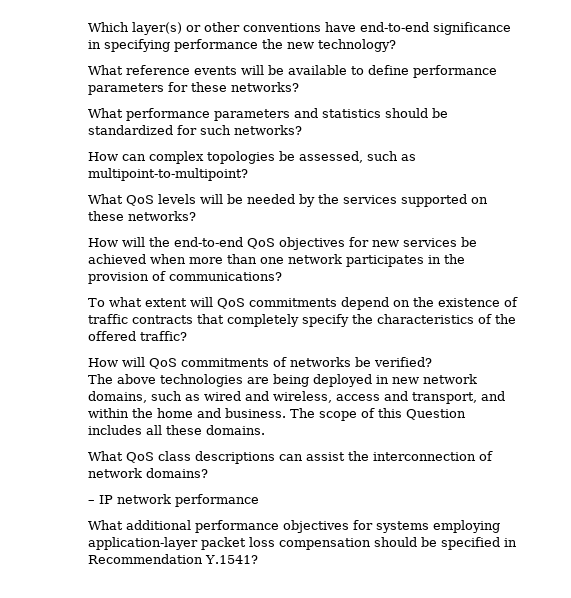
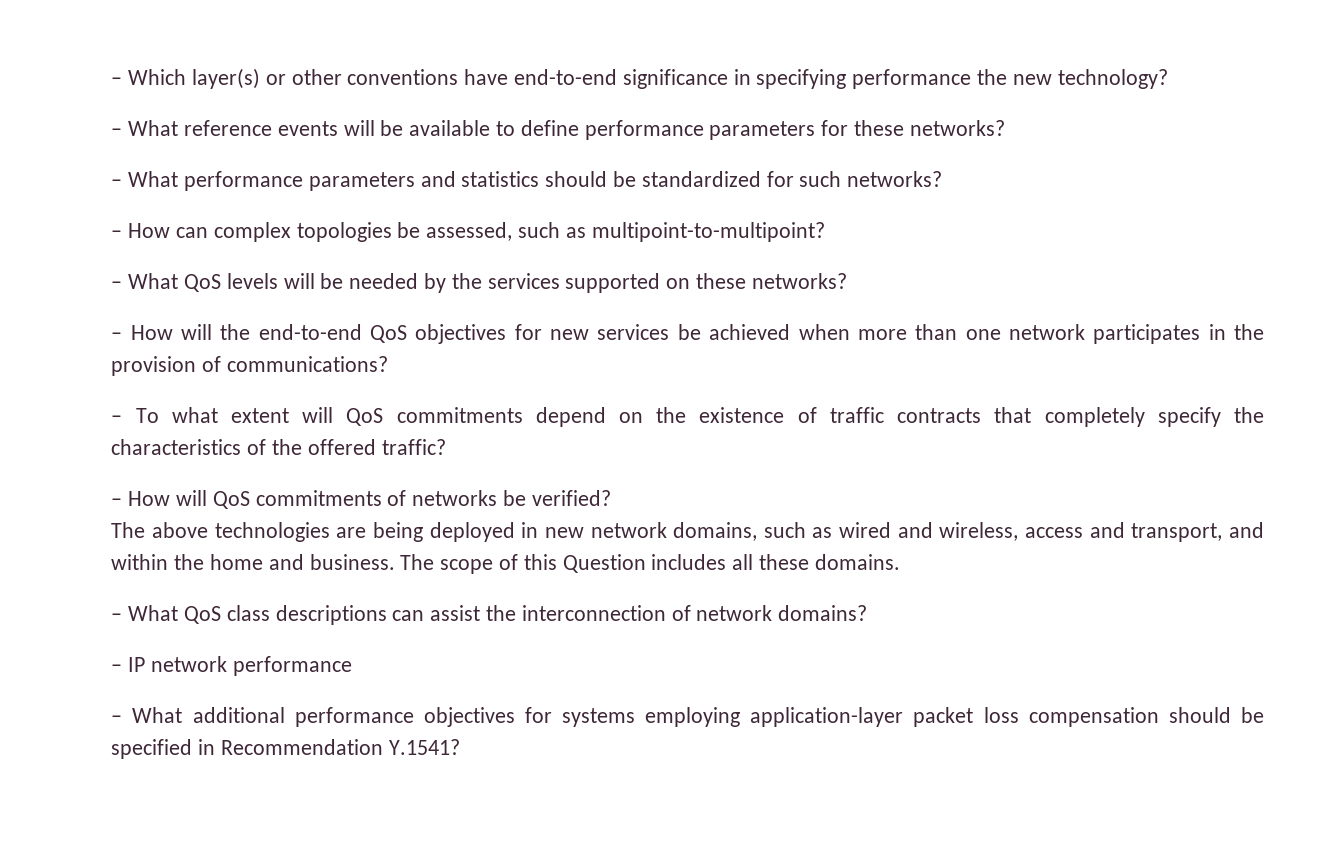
- Which layer(s) or other conventions have end-to-end significance in specifying performance the new technology?
+ – Which layer(s) or other conventions have end-to-end significance in specifying performance the new technology?
- What reference events will be available to define performance parameters for these networks?
+ – What reference events will be available to define performance parameters for these networks?
- What performance parameters and statistics should be standardized for such networks?
+ – What performance parameters and statistics should be standardized for such networks?
- How can complex topologies be assessed, such as multipoint-to-multipoint?
+ – How can complex topologies be assessed, such as multipoint-to-multipoint?
- What QoS levels will be needed by the services supported on these networks?
+ – What QoS levels will be needed by the services supported on these networks?
- How will the end-to-end QoS objectives for new services be achieved when more than one network participates in the provision of communications?
+ – How will the end-to-end QoS objectives for new services be achieved when more than one network participates in the provision of communications?
- To what extent will QoS commitments depend on the existence of traffic contracts that completely specify the characteristics of the offered traffic?
+ – To what extent will QoS commitments depend on the existence of traffic contracts that completely specify the characteristics of the offered traffic?
- How will QoS commitments of networks be verified?
+ – How will QoS commitments of networks be verified?
- What QoS class descriptions can assist the interconnection of network domains?
+ – What QoS class descriptions can assist the interconnection of network domains?
- What additional performance objectives for systems employing application-layer packet loss compensation should be specified in Recommendation Y.1541?
+ – What additional performance objectives for systems employing application-layer packet loss compensation should be specified in Recommendation Y.1541?

